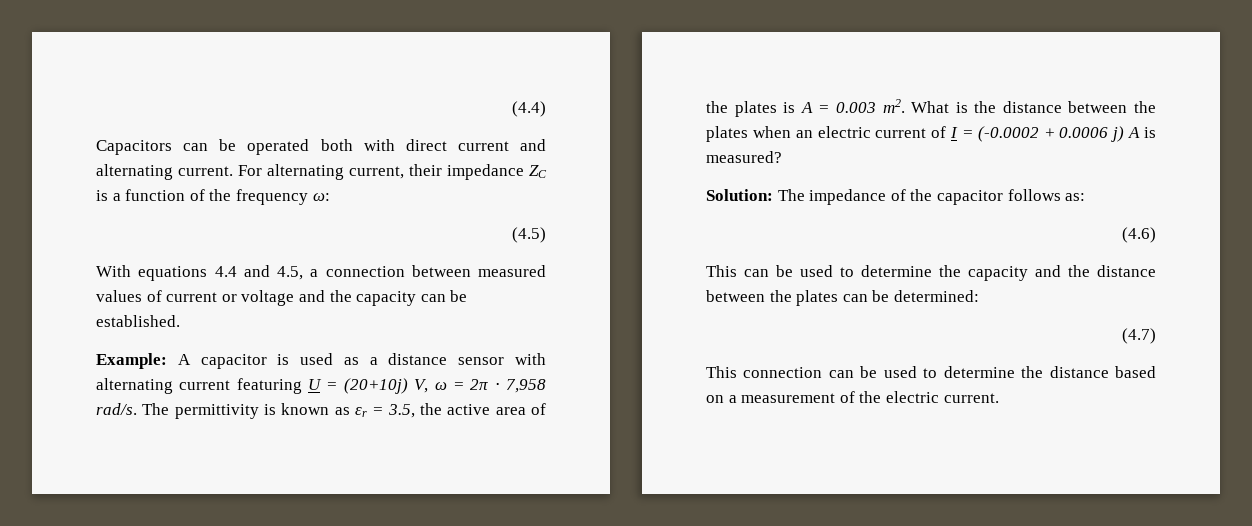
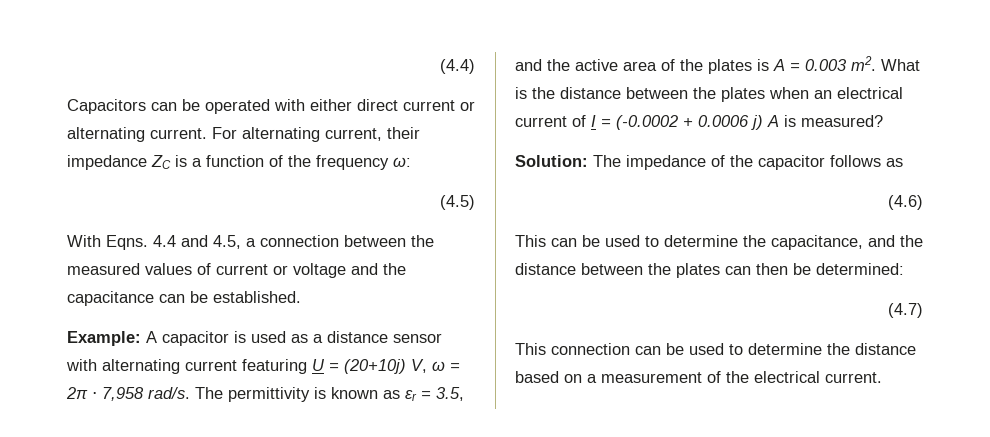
- Capacitors can be operated both with direct current and alternating current.
+ Capacitors can be operated with either direct current or alternating current.
- With equations 4.4 and 4.5, a connection between measured values of current or voltage and the capacity can be established.
+ With Eqns. 4.4 and 4.5, a connection between the measured values of current or voltage and the capacitance can be established.
- The permittivity is known as εr = 3.5, the active area of the plates is A = 0.003 m2.
+ The permittivity is known as εr = 3.5, and the active area of the plates is A = 0.003 m2.
- What is the distance between the plates when an electric current of I = (-0.0002 + 0.0006 j) A is measured?
+ What is the distance between the plates when an electrical current of I = (-0.0002 + 0.0006 j) A is measured?
- Solution: The impedance of the capacitor follows as:
+ Solution: The impedance of the capacitor follows as
- This can be used to determine the capacity and the distance between the plates can be determined:
+ This can be used to determine the capacitance, and the distance between the plates can then be determined:
- This connection can be used to determine the distance based on a measurement of the electric current.
+ This connection can be used to determine the distance based on a measurement of the electrical current.

